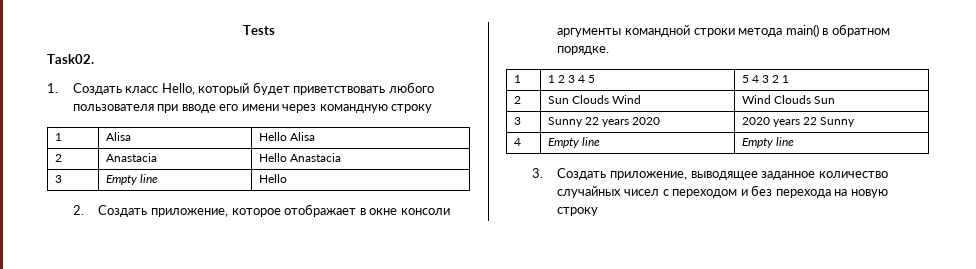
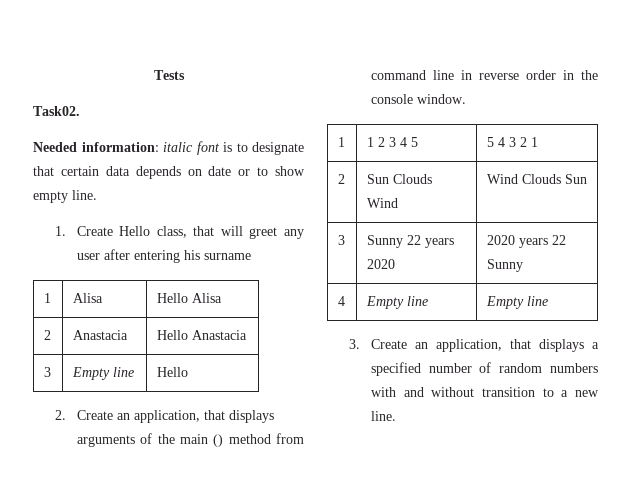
- 1. Создать класс Hello, который будет приветствовать любого пользователя при вводе его имени через командную строку
+ Needed information: italic font is to designate that certain data depends on date or to show empty line.
+ 1. Create Hello class, that will greet any user after entering his surname
- 2. Создать приложение, которое отображает в окне консоли аргументы командной строки метода main() в обратном порядке.
+ 2. Create an application, that displays arguments of the main () method from command line in reverse order in the console window.
- 3. Создать приложение, выводящее заданное количество случайных чисел с переходом и без перехода на новую строку
+ 3. Create an application, that displays a specified number of random numbers with and without transition to a new line.

